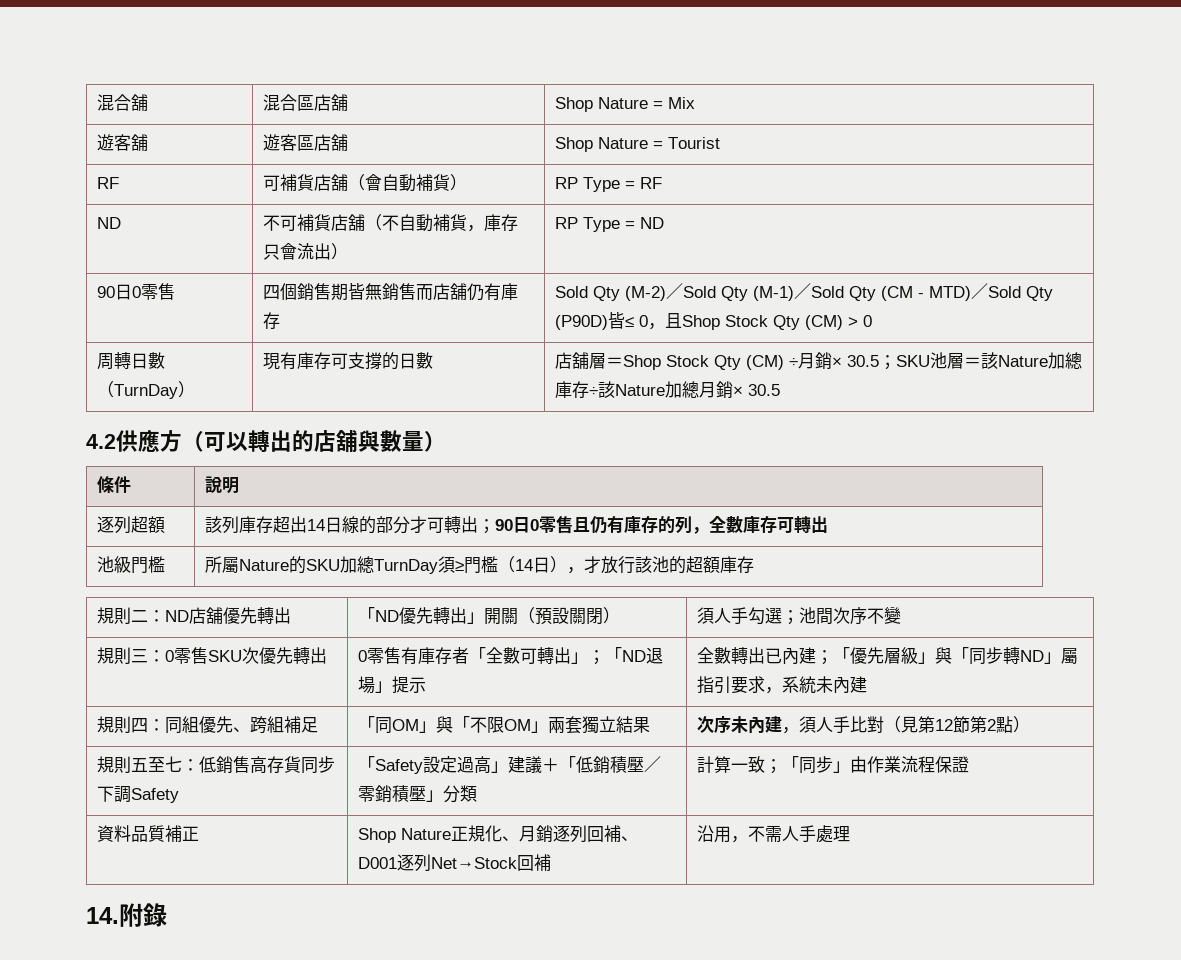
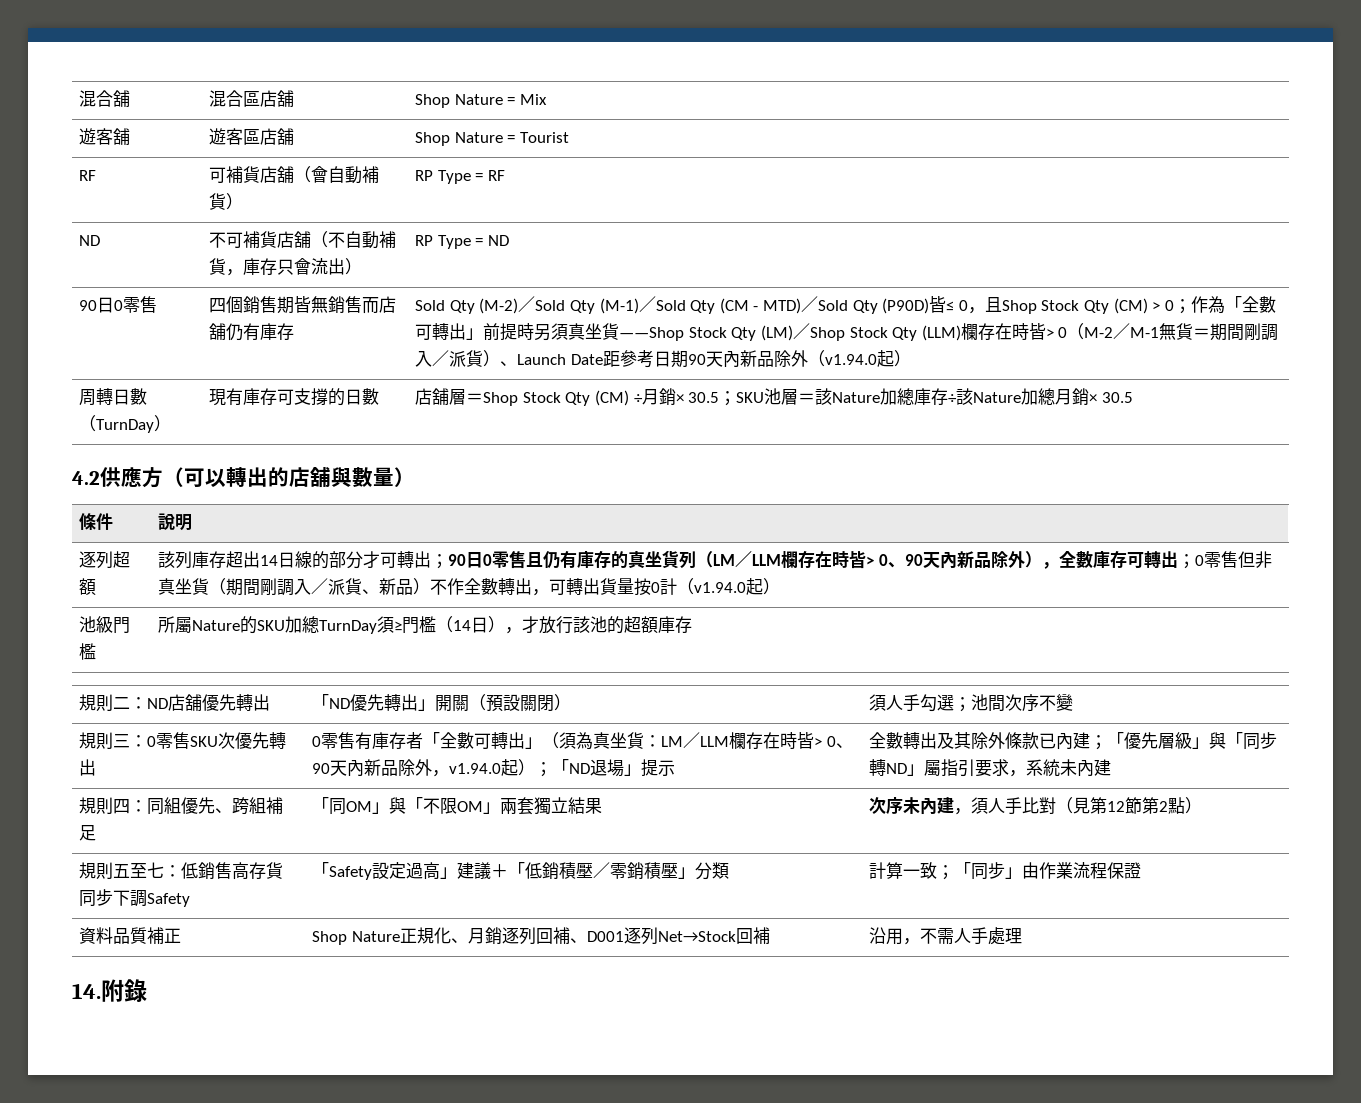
- Sold Qty (M-2)／Sold Qty (M-1)／Sold Qty (CM - MTD)／Sold Qty (P90D)皆≤ 0，且Shop Stock Qty (CM) > 0
+ Sold Qty (M-2)／Sold Qty (M-1)／Sold Qty (CM - MTD)／Sold Qty (P90D)皆≤ 0，且Shop Stock Qty (CM) > 0；作為「全數可轉出」前提時另須真坐貨——Shop Stock Qty (LM)／Shop Stock Qty (LLM)欄存在時皆> 0（M-2／M-1無貨＝期間剛調入／派貨）、Launch Date距參考日期90天內新品除外（v1.94.0起）
- 該列庫存超出14日線的部分才可轉出；90日0零售且仍有庫存的列，全數庫存可轉出
+ 該列庫存超出14日線的部分才可轉出；90日0零售且仍有庫存的真坐貨列（LM／LLM欄存在時皆> 0、90天內新品除外），全數庫存可轉出；0零售但非真坐貨（期間剛調入／派貨、新品）不作全數轉出，可轉出貨量按0計（v1.94.0起）
- 0零售有庫存者「全數可轉出」；「ND退場」提示
+ 0零售有庫存者「全數可轉出」（須為真坐貨：LM／LLM欄存在時皆> 0、90天內新品除外，v1.94.0起）；「ND退場」提示
- 全數轉出已內建；「優先層級」與「同步轉ND」屬指引要求，系統未內建
+ 全數轉出及其除外條款已內建；「優先層級」與「同步轉ND」屬指引要求，系統未內建

